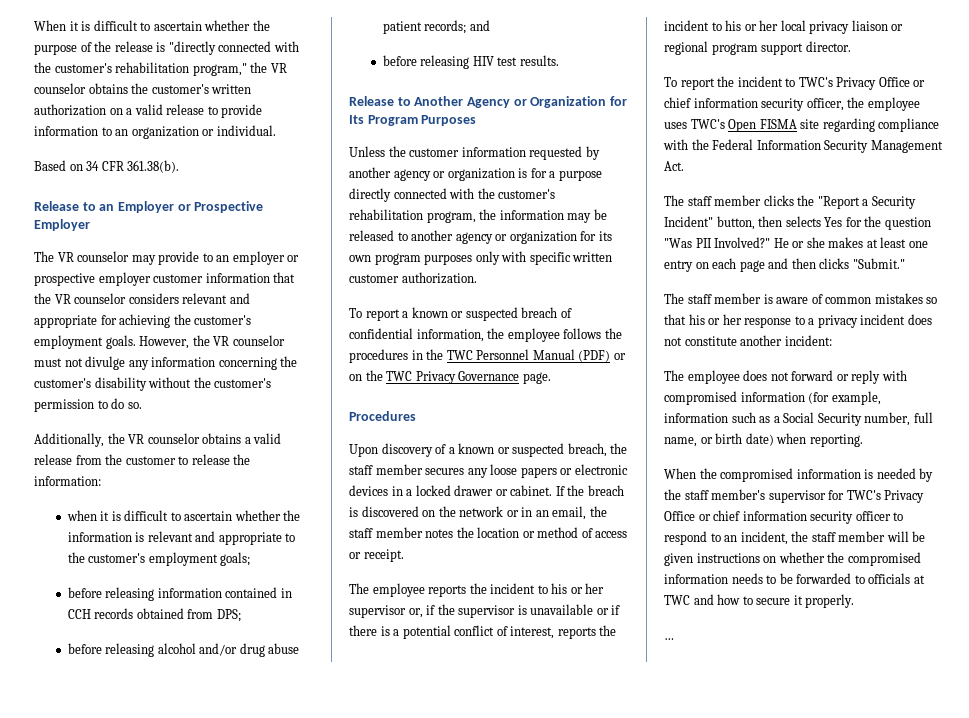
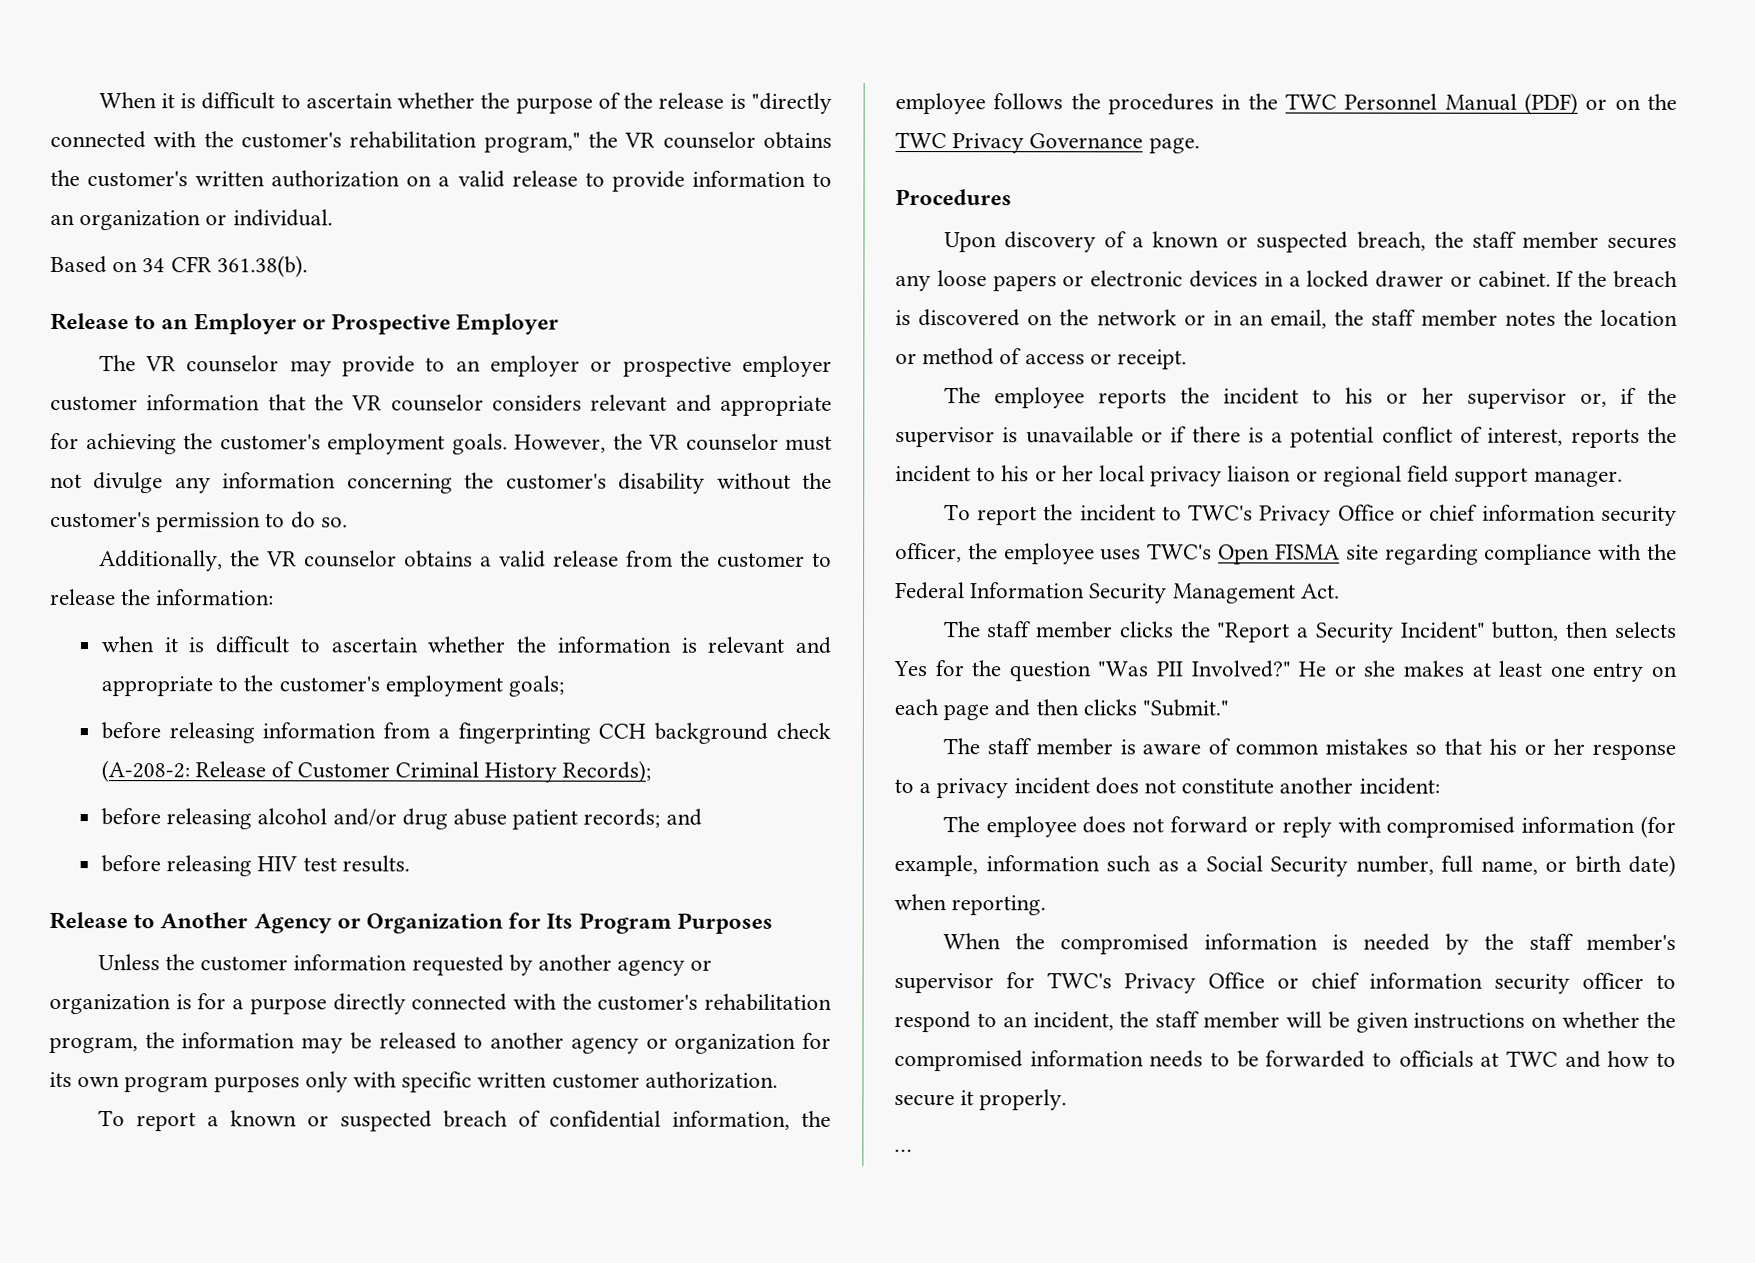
- before releasing information contained in CCH records obtained from DPS;
+ before releasing information from a fingerprinting CCH background check (A-208-2: Release of Customer Criminal History Records);
- The employee reports the incident to his or her supervisor or, if the supervisor is unavailable or if there is a potential conflict of interest, reports the incident to his or her local privacy liaison or regional program support director.
+ The employee reports the incident to his or her supervisor or, if the supervisor is unavailable or if there is a potential conflict of interest, reports the incident to his or her local privacy liaison or regional field support manager.

